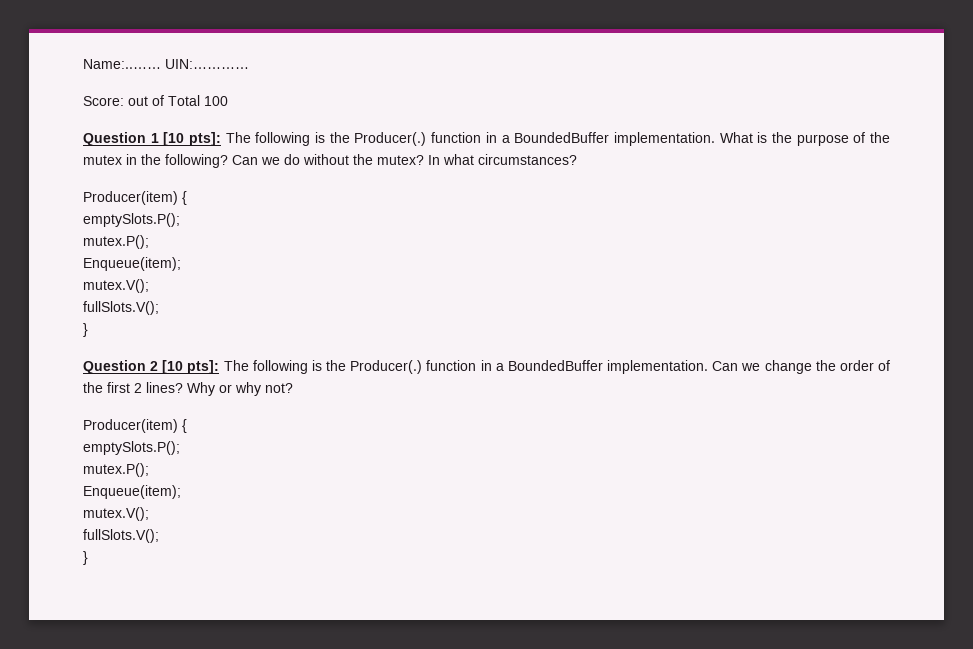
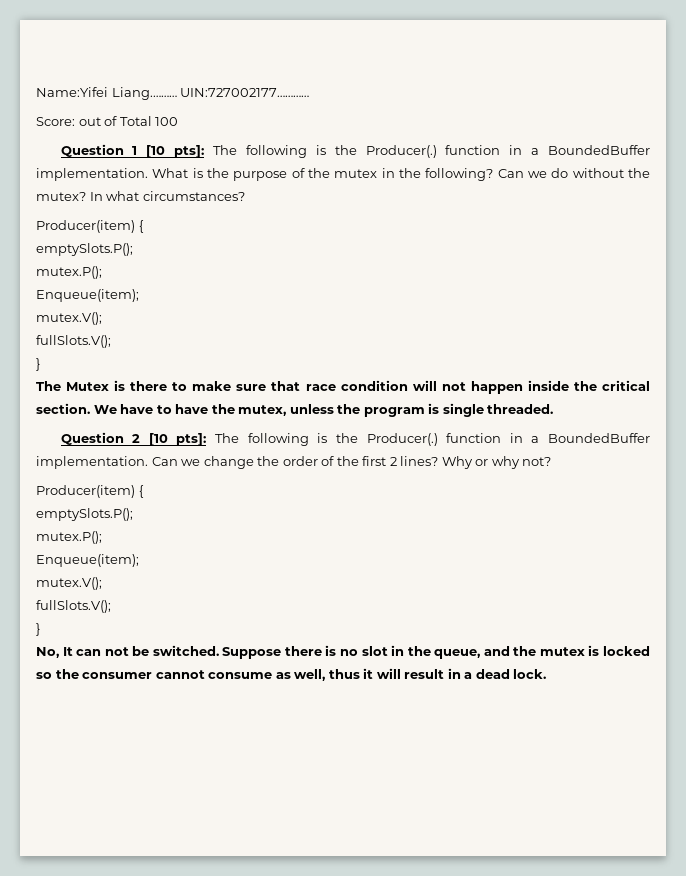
- Name:..…… UIN:…………
+ Name:Yifei Liang.……… UIN:727002177…………
+ The Mutex is there to make sure that race condition will not happen inside the critical section. We have to have the mutex, unless the program is single threaded.
+ No, It can not be switched. Suppose there is no slot in the queue, and the mutex is locked so the consumer cannot consume as well, thus it will result in a dead lock.

